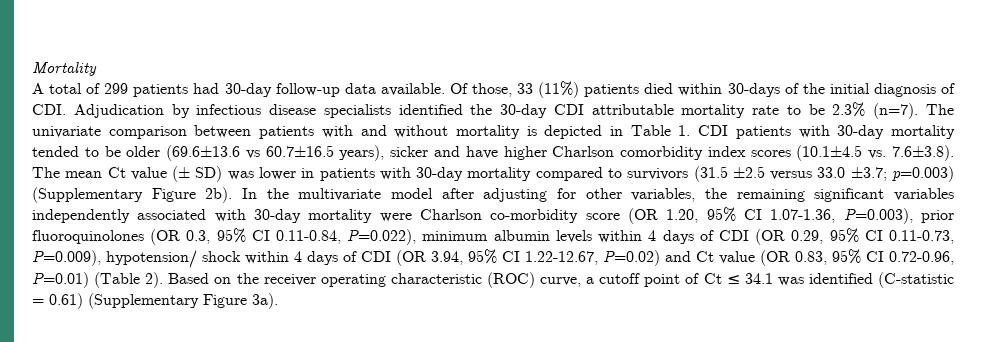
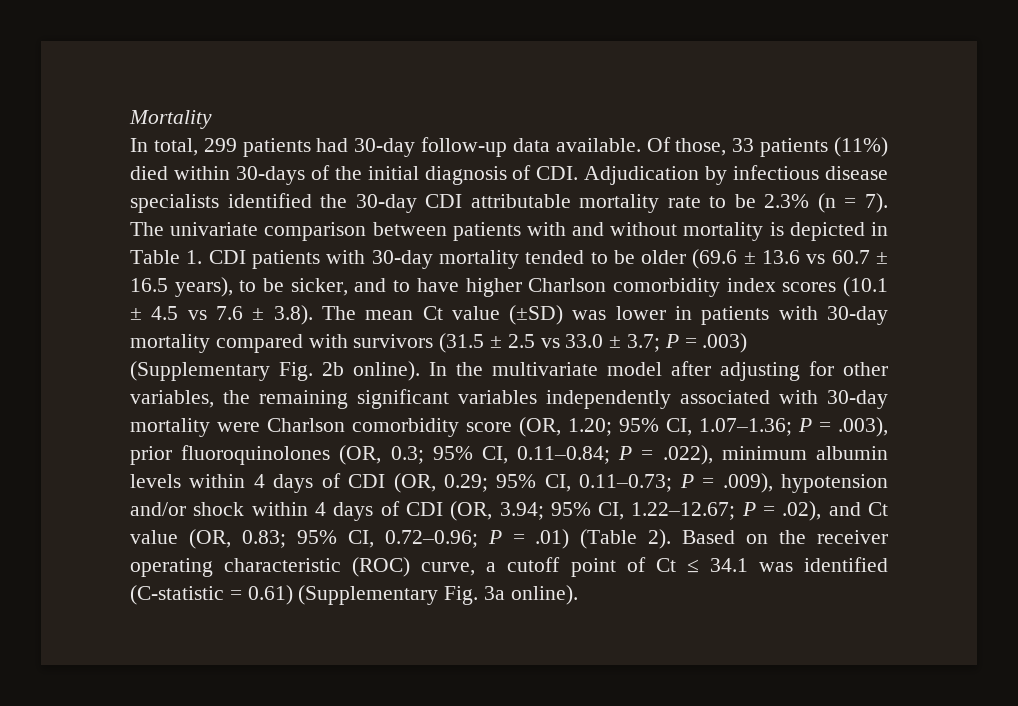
- A total of 299 patients had 30-day follow-up data available.
+ In total, 299 patients had 30-day follow-up data available.
- Of those, 33 (11%) patients died within 30-days of the initial diagnosis of CDI. Adjudication by infectious disease specialists identified the 30-day CDI attributable mortality rate to be 2.3% (n=7).
+ Of those, 33 patients (11%) died within 30-days of the initial diagnosis of CDI. Adjudication by infectious disease specialists identified the 30-day CDI attributable mortality rate to be 2.3% (n = 7).
- The univariate comparison between patients with and without mortality is depicted in Table 1. CDI patients with 30-day mortality tended to be older (69.6±13.6 vs 60.7±16.5 years), sicker and have higher Charlson comorbidity index scores (10.1±4.5 vs. 7.6±3.8). The mean Ct value (± SD) was lower in patients with 30-day mortality compared to survivors (31.5 ±2.5 versus 33.0 ±3.7; p=0.003) (Supplementary Figure 2b).
+ The univariate comparison between patients with and without mortality is depicted in Table 1. CDI patients with 30-day mortality tended to be older (69.6 ± 13.6 vs 60.7 ± 16.5 years), to be sicker, and to have higher Charlson comorbidity index scores (10.1 ± 4.5 vs 7.6 ± 3.8). The mean Ct value (±SD) was lower in patients with 30-day mortality compared with survivors (31.5 ± 2.5 vs 33.0 ± 3.7; P = .003) (Supplementary Fig. 2b online).
- In the multivariate model after adjusting for other variables, the remaining significant variables independently associated with 30-day mortality were Charlson co-morbidity score (OR 1.20, 95% CI 1.07-1.36, P=0.003), prior fluoroquinolones (OR 0.3, 95% CI 0.11-0.84, P=0.022), minimum albumin levels within 4 days of CDI (OR 0.29, 95% CI 0.11-0.73, P=0.009), hypotension/ shock within 4 days of CDI (OR 3.94, 95% CI 1.22-12.67, P=0.02) and Ct value (OR 0.83, 95% CI 0.72-0.96, P=0.01) (Table 2).
+ In the multivariate model after adjusting for other variables, the remaining significant variables independently associated with 30-day mortality were Charlson comorbidity score (OR, 1.20; 95% CI, 1.07–1.36; P = .003), prior fluoroquinolones (OR, 0.3; 95% CI, 0.11–0.84; P = .022), minimum albumin levels within 4 days of CDI (OR, 0.29; 95% CI, 0.11–0.73; P = .009), hypotension and/or shock within 4 days of CDI (OR, 3.94; 95% CI, 1.22–12.67; P = .02), and Ct value (OR, 0.83; 95% CI, 0.72–0.96; P = .01) (Table 2).
- Based on the receiver operating characteristic (ROC) curve, a cutoff point of Ct ≤ 34.1 was identified (C-statistic = 0.61) (Supplementary Figure 3a).
+ Based on the receiver operating characteristic (ROC) curve, a cutoff point of Ct ≤ 34.1 was identified (C-statistic = 0.61) (Supplementary Fig. 3a online).

